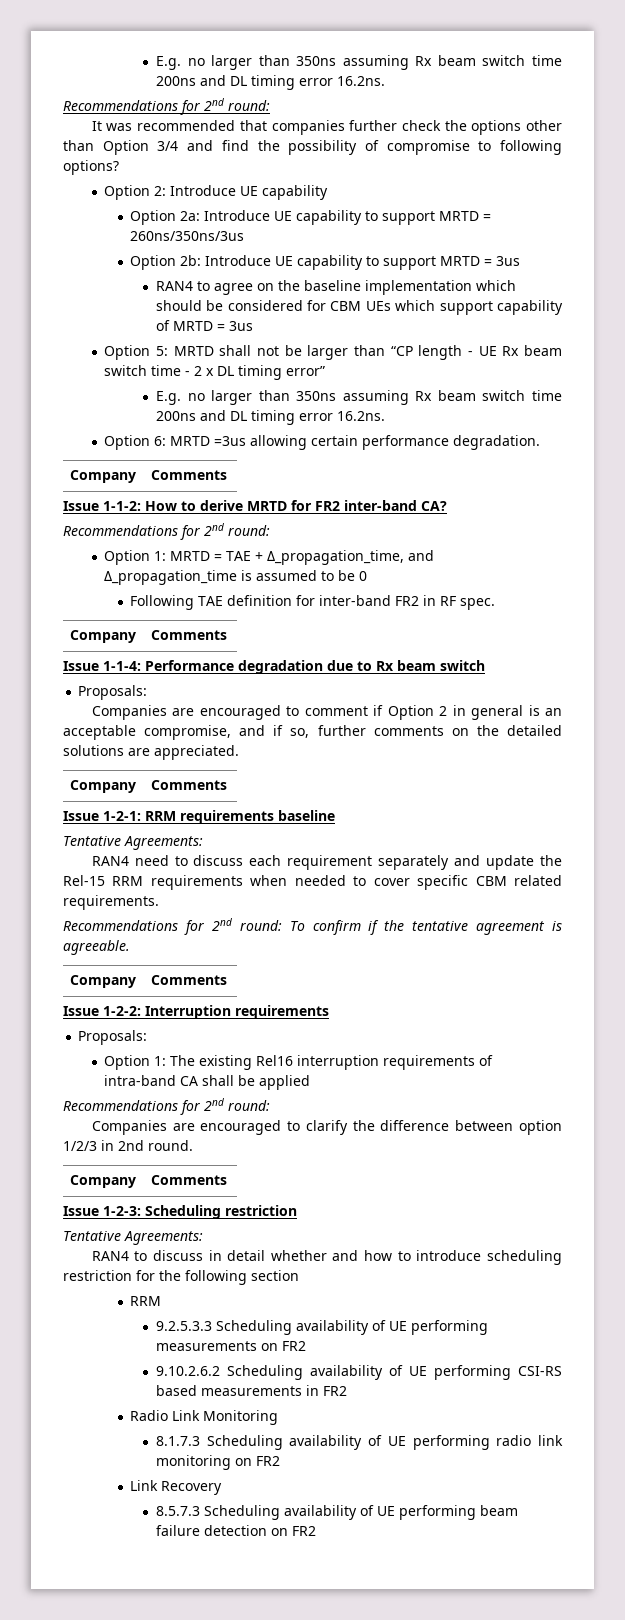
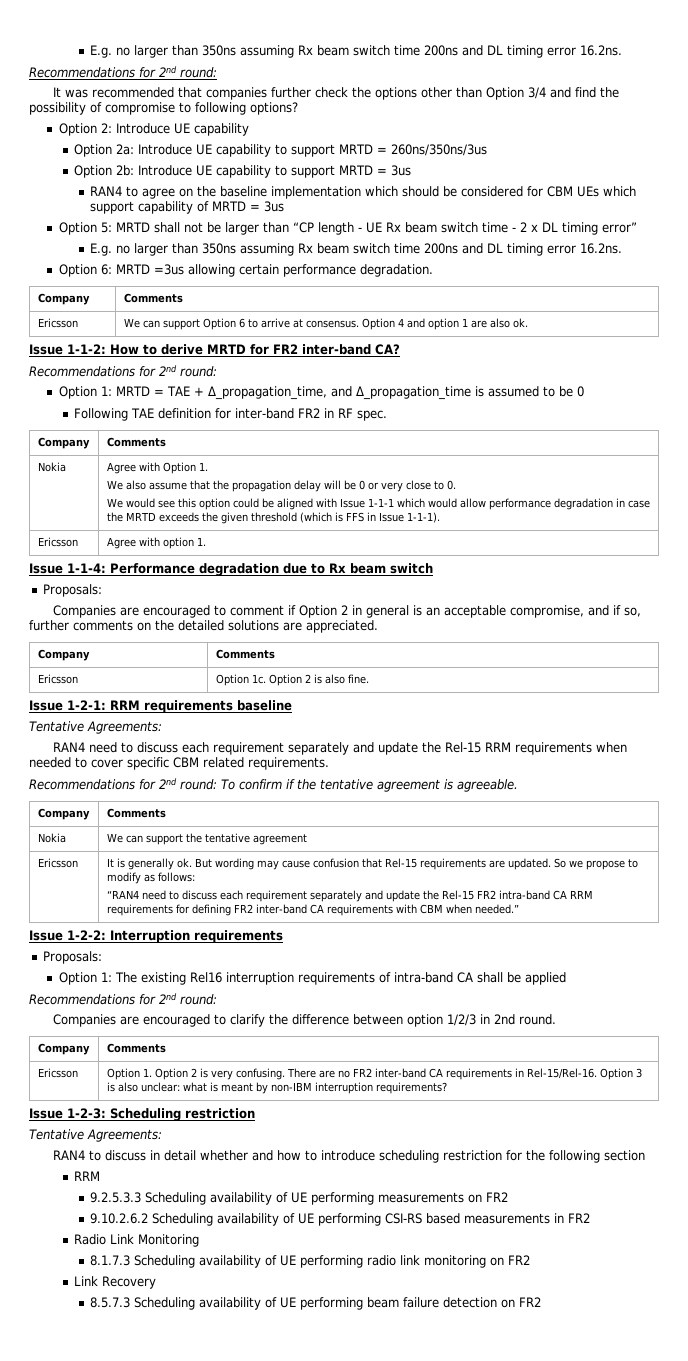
+ Ericsson | We can support Option 6 to arrive at consensus. Option 4 and option 1 are also ok.
+ Nokia | Agree with Option 1.
+ We also assume that the propagation delay will be 0 or very close to 0.
+ We would see this option could be aligned with Issue 1-1-1 which would allow performance degradation in case the MRTD exceeds the given threshold (which is FFS in Issue 1-1-1).
+ Ericsson | Agree with option 1.
+ Ericsson | Option 1c. Option 2 is also fine.
+ Nokia | We can support the tentative agreement
+ Ericsson | It is generally ok. But wording may cause confusion that Rel-15 requirements are updated. So we propose to modify as follows:
+ “RAN4 need to discuss each requirement separately and update the Rel-15 FR2 intra-band CA RRM requirements for defining FR2 inter-band CA requirements with CBM when needed.”
+ Ericsson | Option 1. Option 2 is very confusing. There are no FR2 inter-band CA requirements in Rel-15/Rel-16. Option 3 is also unclear: what is meant by non-IBM interruption requirements?

